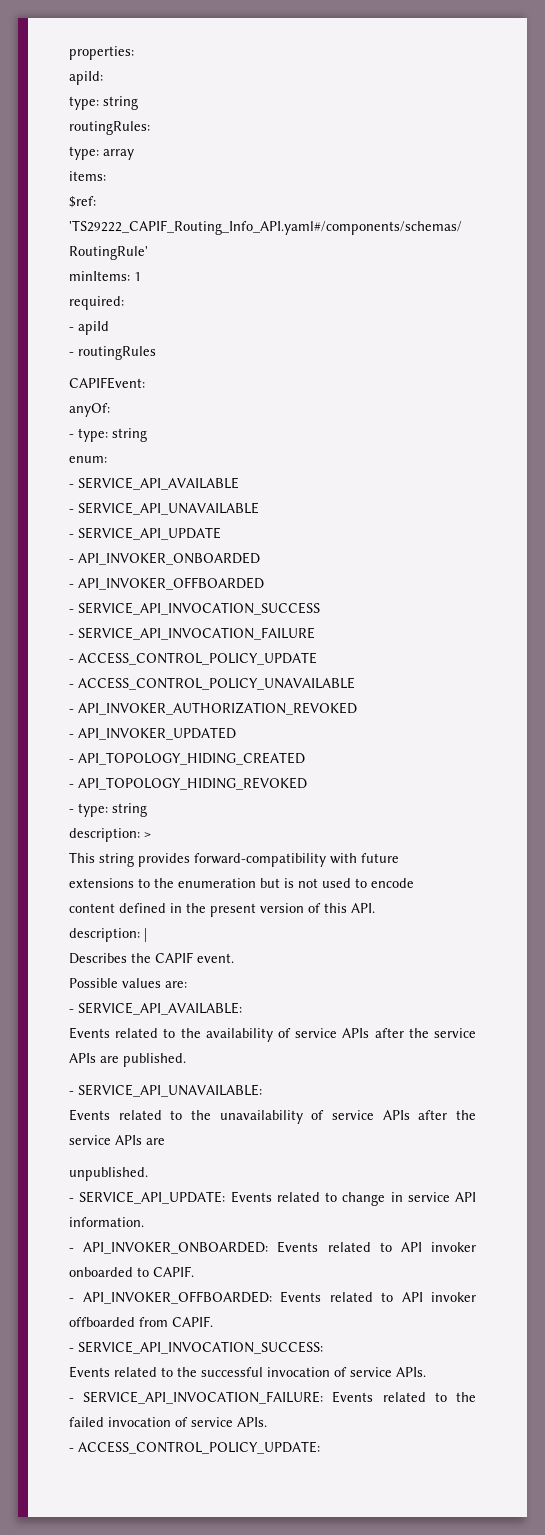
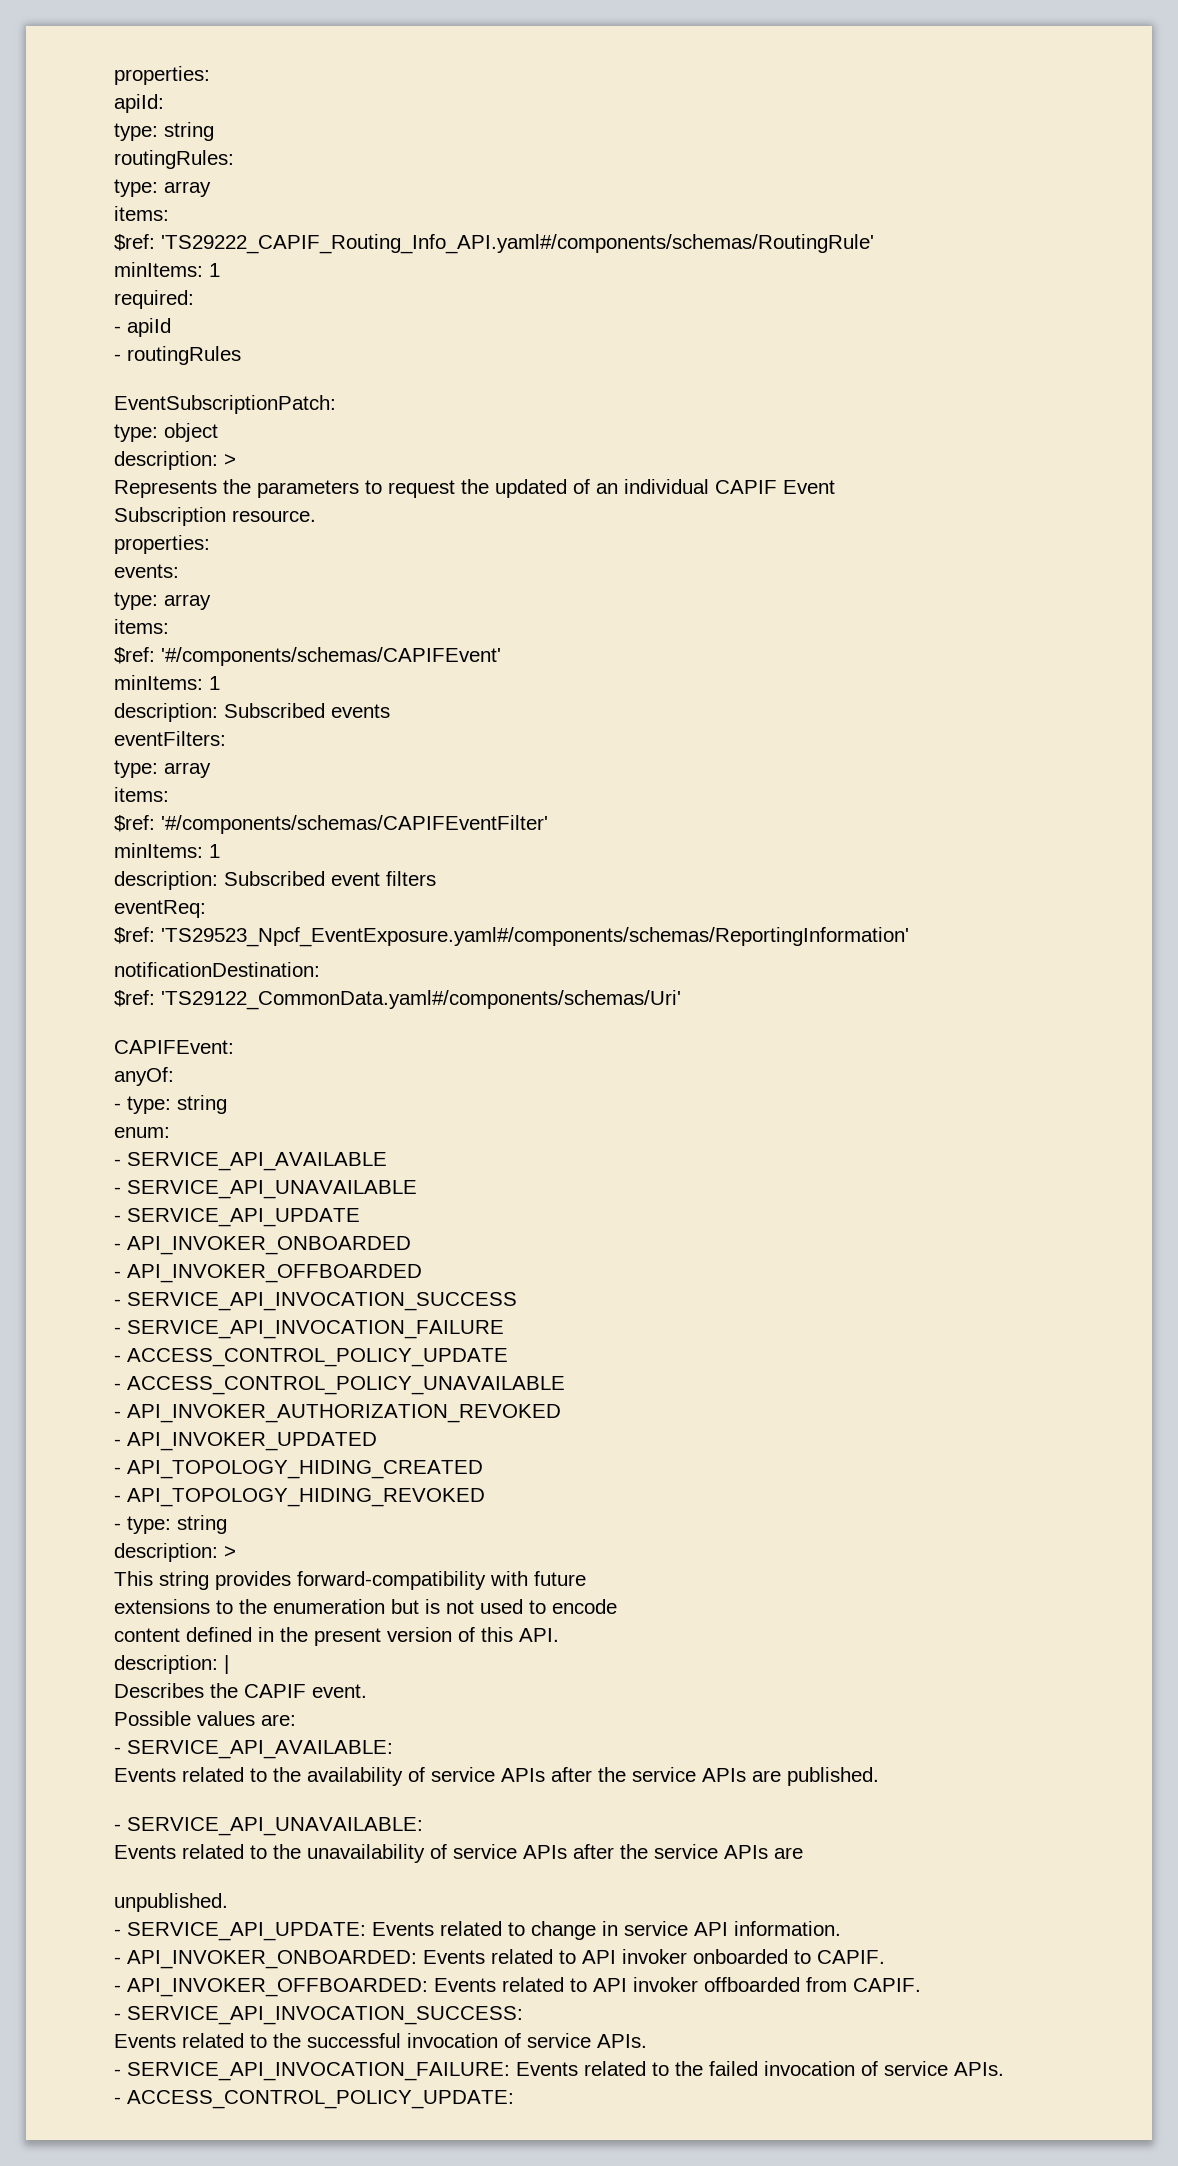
+ EventSubscriptionPatch:
+ type: object
+ description: >
+ Represents the parameters to request the updated of an individual CAPIF Event
+ Subscription resource.
+ properties:
+ events:
+ type: array
+ items:
+ $ref: '#/components/schemas/CAPIFEvent'
+ minItems: 1
+ description: Subscribed events
+ eventFilters:
+ type: array
+ items:
+ $ref: '#/components/schemas/CAPIFEventFilter'
+ minItems: 1
+ description: Subscribed event filters
+ eventReq:
+ $ref: 'TS29523_Npcf_EventExposure.yaml#/components/schemas/ReportingInformation'
+ notificationDestination:
+ $ref: 'TS29122_CommonData.yaml#/components/schemas/Uri'

